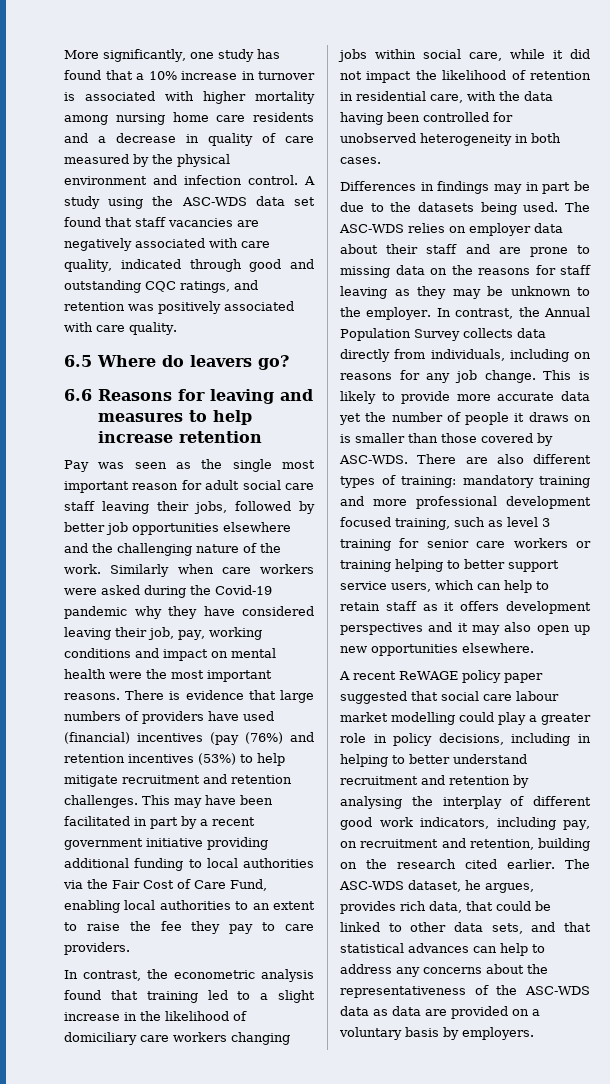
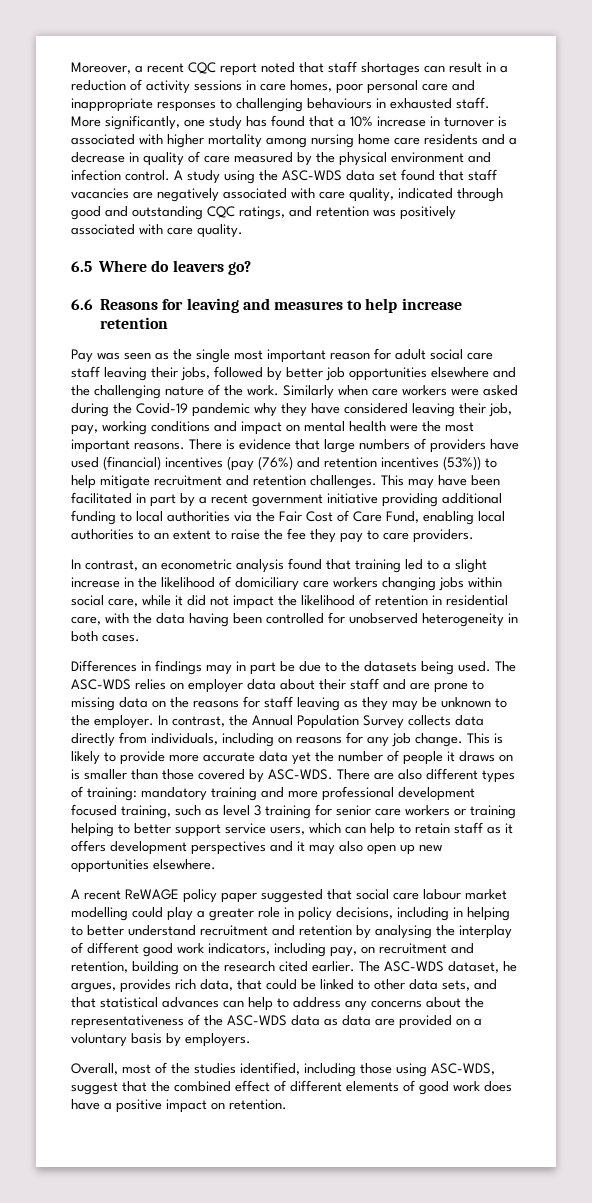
+ Moreover, a recent CQC report noted that staff shortages can result in a reduction of activity sessions in care homes, poor personal care and inappropriate responses to challenging behaviours in exhausted staff.
- There is evidence that large numbers of providers have used (financial) incentives (pay (76%) and retention incentives (53%) to help mitigate recruitment and retention challenges.
+ There is evidence that large numbers of providers have used (financial) incentives (pay (76%) and retention incentives (53%)) to help mitigate recruitment and retention challenges.
- In contrast, the econometric analysis found that training led to a slight increase in the likelihood of domiciliary care workers changing jobs within social care, while it did not impact the likelihood of retention in residential care, with the data having been controlled for unobserved heterogeneity in both cases.
+ In contrast, an econometric analysis found that training led to a slight increase in the likelihood of domiciliary care workers changing jobs within social care, while it did not impact the likelihood of retention in residential care, with the data having been controlled for unobserved heterogeneity in both cases.
+ Overall, most of the studies identified, including those using ASC-WDS, suggest that the combined effect of different elements of good work does have a positive impact on retention.

